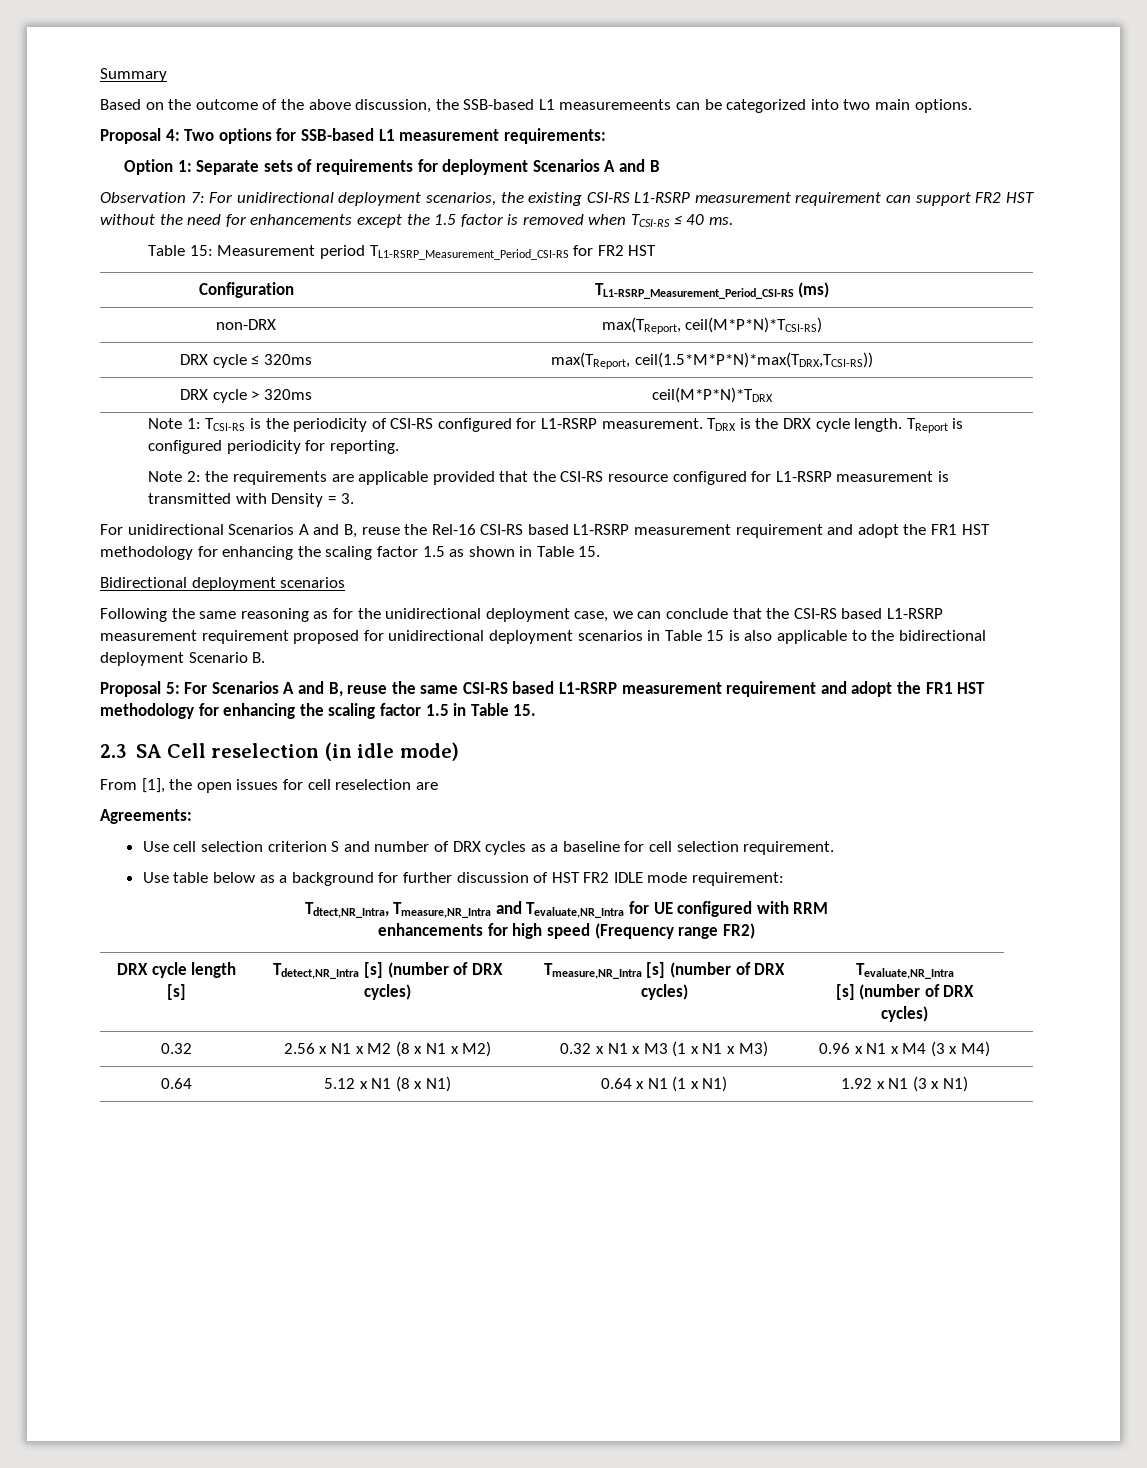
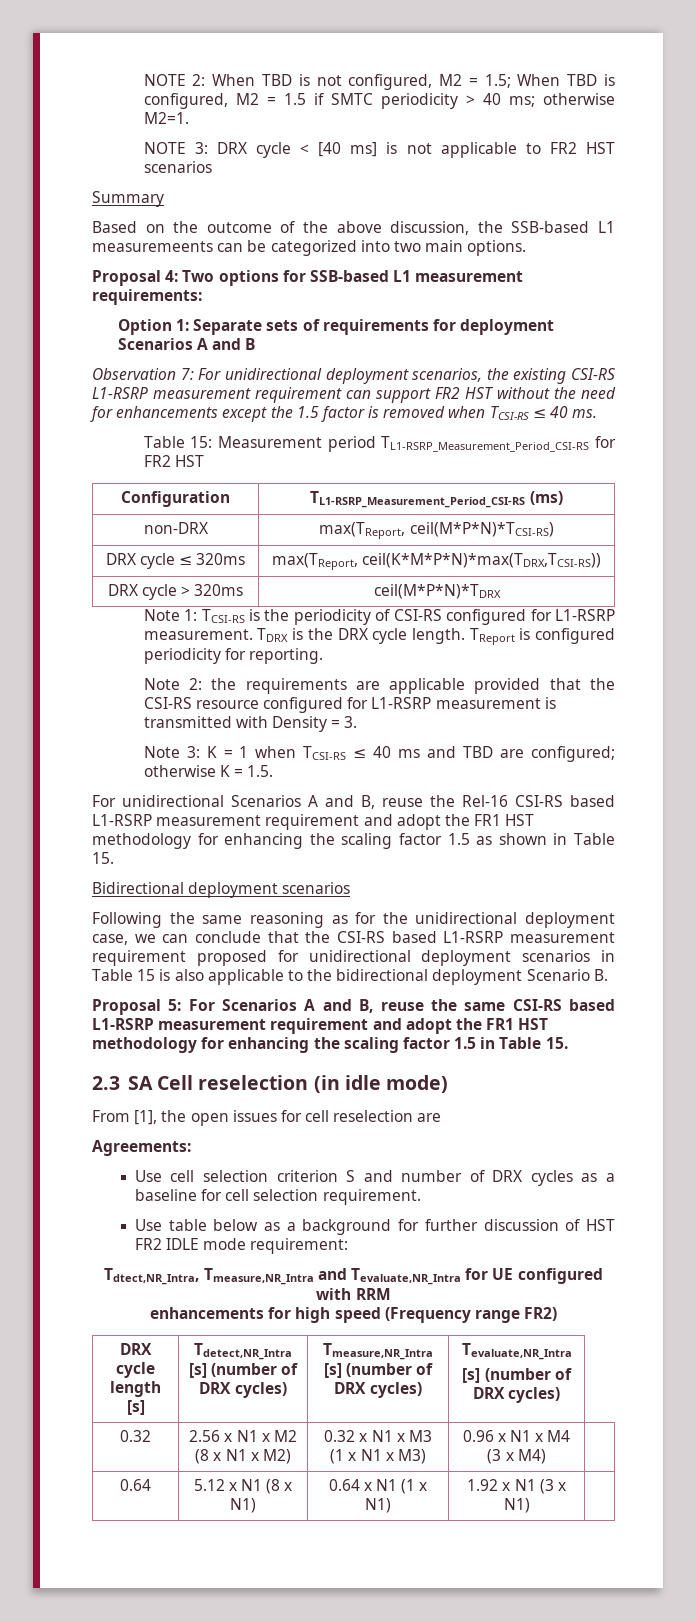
+ NOTE 2: When TBD is not configured, M2 = 1.5; When TBD is configured, M2 = 1.5 if SMTC periodicity > 40 ms; otherwise M2=1.
+ NOTE 3: DRX cycle < [40 ms] is not applicable to FR2 HST scenarios
- DRX cycle ≤ 320ms | max(TReport, ceil(1.5*M*P*N)*max(TDRX,TCSI-RS))
+ DRX cycle ≤ 320ms | max(TReport, ceil(K*M*P*N)*max(TDRX,TCSI-RS))
+ Note 3: K = 1 when TCSI-RS ≤ 40 ms and TBD are configured; otherwise K = 1.5.

